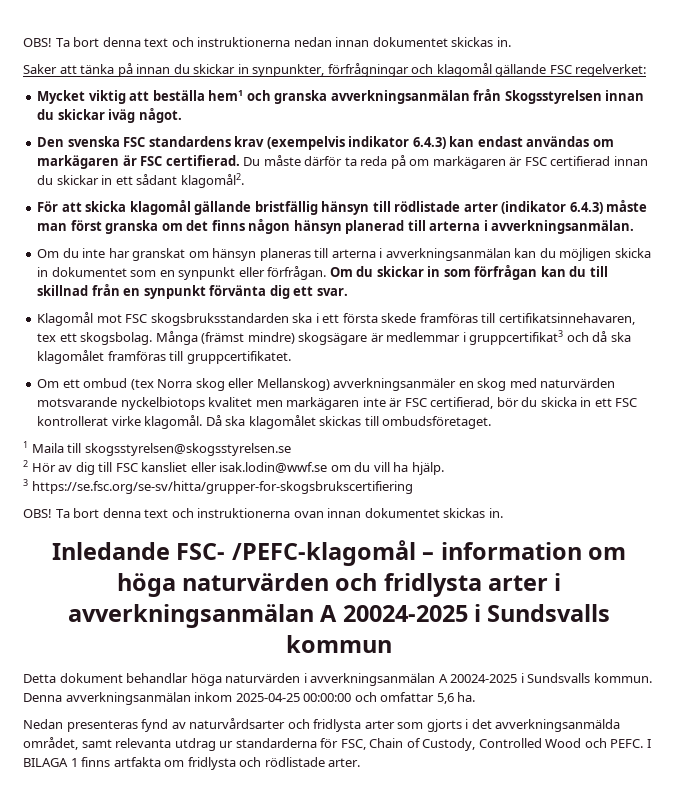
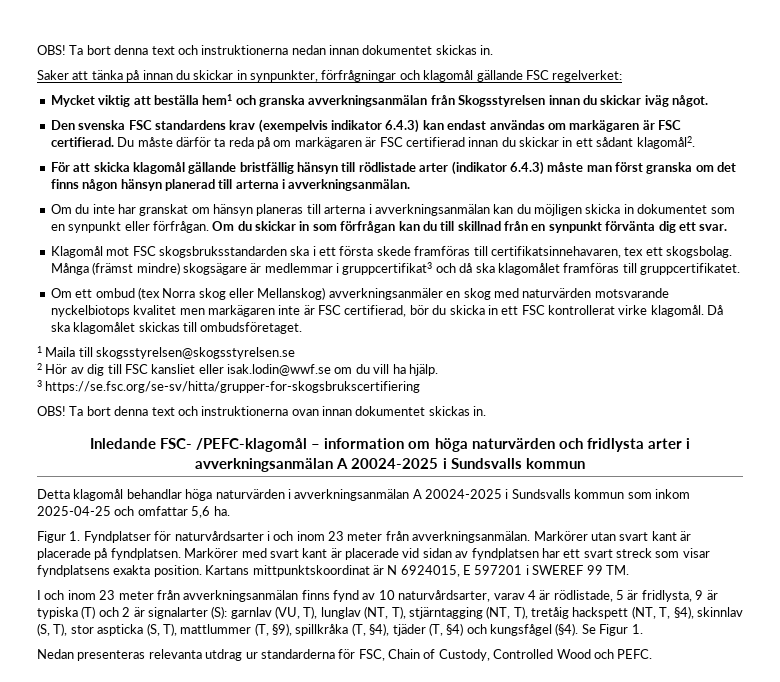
- Detta dokument behandlar höga naturvärden i avverkningsanmälan A 20024-2025 i Sundsvalls kommun. Denna avverkningsanmälan inkom 2025-04-25 00:00:00 och omfattar 5,6 ha.
+ Detta klagomål behandlar höga naturvärden i avverkningsanmälan A 20024-2025 i Sundsvalls kommun som inkom 2025-04-25 och omfattar 5,6 ha.
- Nedan presenteras fynd av naturvårdsarter och fridlysta arter som gjorts i det avverkningsanmälda området, samt relevanta utdrag ur standarderna för FSC, Chain of Custody, Controlled Wood och PEFC. I BILAGA 1 finns artfakta om fridlysta och rödlistade arter.
+ Figur 1. Fyndplatser för naturvårdsarter i och inom 23 meter från avverkningsanmälan. Markörer utan svart kant är placerade på fyndplatsen. Markörer med svart kant är placerade vid sidan av fyndplatsen har ett svart streck som visar fyndplatsens exakta position. Kartans mittpunktskoordinat är N 6924015, E 597201 i SWEREF 99 TM.
+ I och inom 23 meter från avverkningsanmälan finns fynd av 10 naturvårdsarter, varav 4 är rödlistade, 5 är fridlysta, 9 är typiska (T) och 2 är signalarter (S): garnlav (VU, T), lunglav (NT, T), stjärntagging (NT, T), tretåig hackspett (NT, T, §4), skinnlav (S, T), stor aspticka (S, T), mattlummer (T, §9), spillkråka (T, §4), tjäder (T, §4) och kungsfågel (§4). Se Figur 1.
+ Nedan presenteras relevanta utdrag ur standarderna för FSC, Chain of Custody, Controlled Wood och PEFC.

